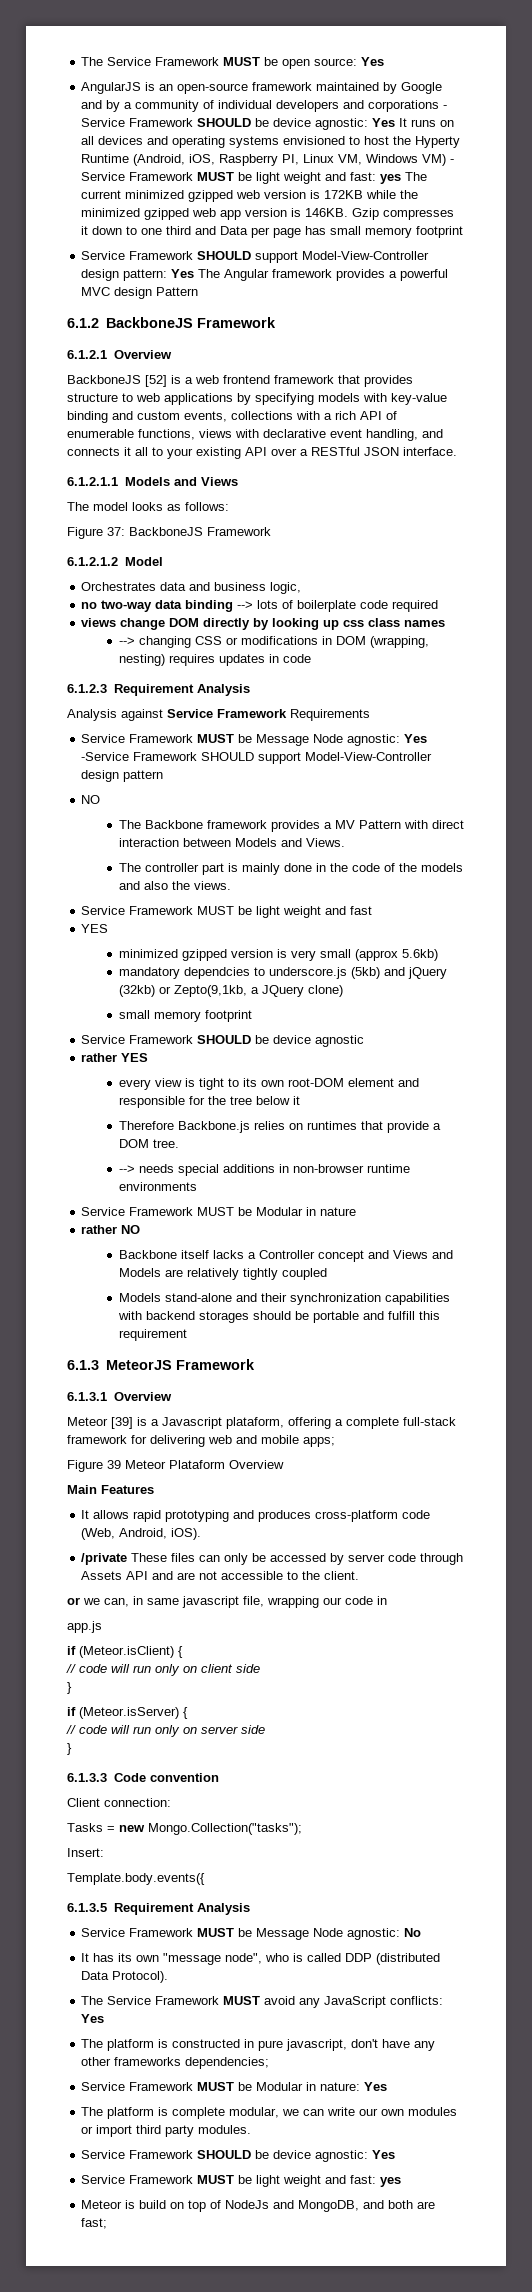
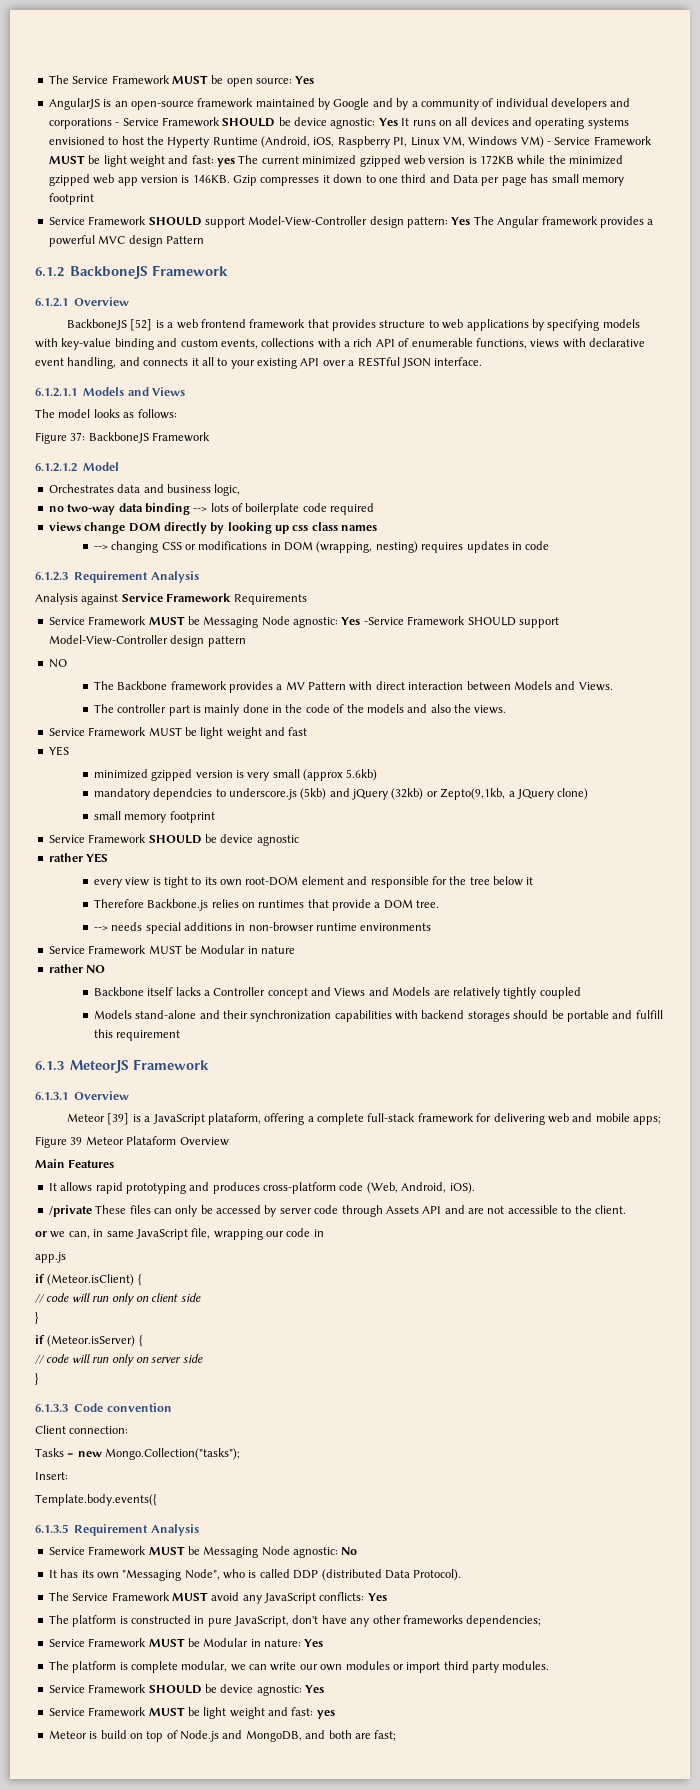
- Service Framework MUST be Message Node agnostic: Yes -Service Framework SHOULD support Model-View-Controller design pattern
+ Service Framework MUST be Messaging Node agnostic: Yes -Service Framework SHOULD support Model-View-Controller design pattern
- Meteor [39] is a Javascript plataform, offering a complete full-stack framework for delivering web and mobile apps;
+ Meteor [39] is a JavaScript plataform, offering a complete full-stack framework for delivering web and mobile apps;
- or we can, in same javascript file, wrapping our code in
+ or we can, in same JavaScript file, wrapping our code in
- Service Framework MUST be Message Node agnostic: No
+ Service Framework MUST be Messaging Node agnostic: No
- It has its own "message node", who is called DDP (distributed Data Protocol).
+ It has its own "Messaging Node", who is called DDP (distributed Data Protocol).
- The platform is constructed in pure javascript, don't have any other frameworks dependencies;
+ The platform is constructed in pure JavaScript, don't have any other frameworks dependencies;
- Meteor is build on top of NodeJs and MongoDB, and both are fast;
+ Meteor is build on top of Node.js and MongoDB, and both are fast;

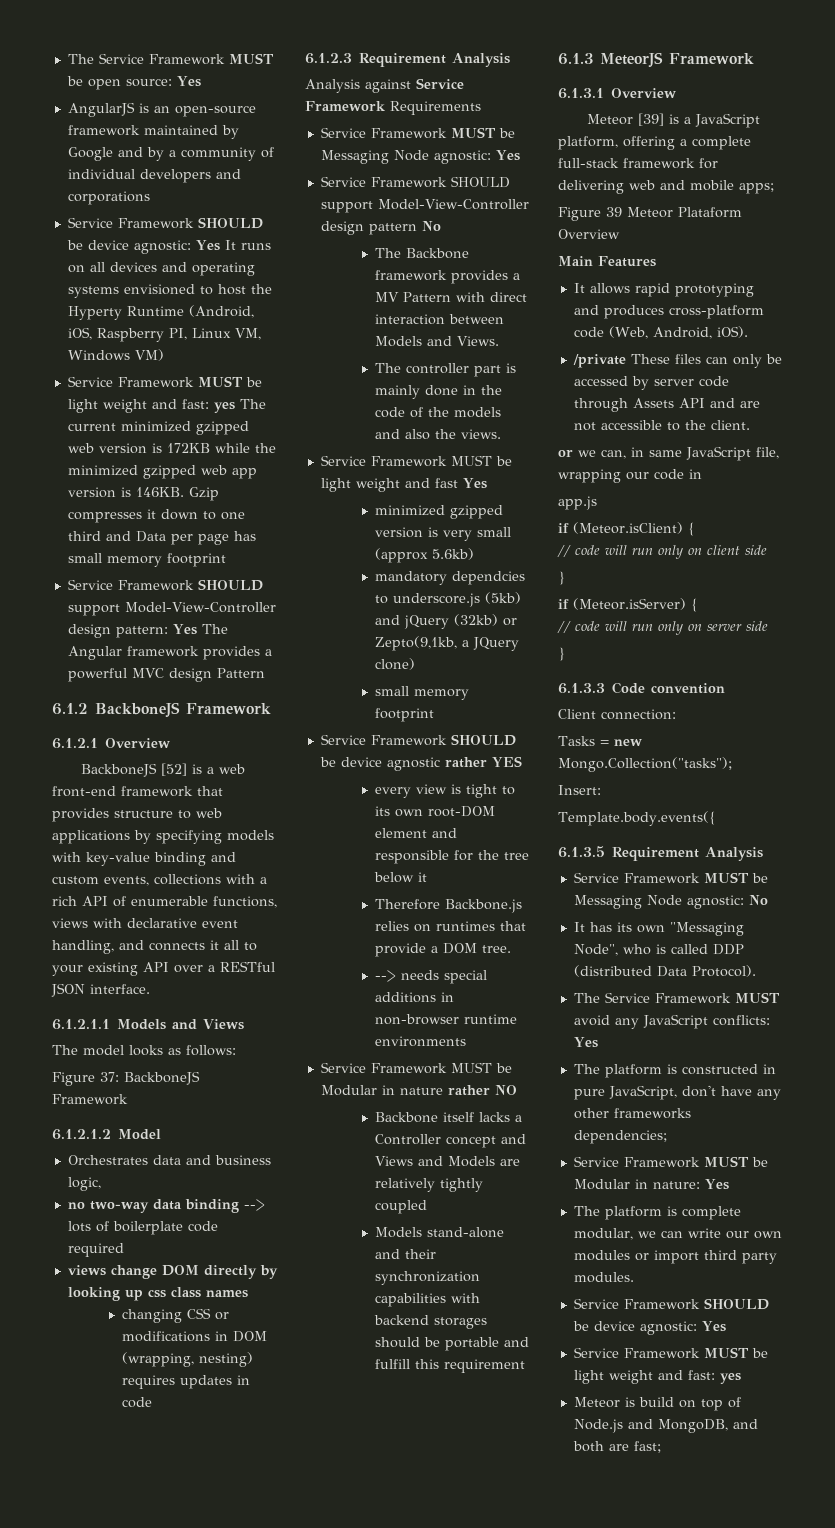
- AngularJS is an open-source framework maintained by Google and by a community of individual developers and corporations - Service Framework SHOULD be device agnostic:
+ AngularJS is an open-source framework maintained by Google and by a community of individual developers and corporations
+ Service Framework SHOULD be device agnostic:
- Yes It runs on all devices and operating systems envisioned to host the Hyperty Runtime (Android, iOS, Raspberry PI, Linux VM, Windows VM) - Service Framework MUST be light weight and fast:
+ Yes It runs on all devices and operating systems envisioned to host the Hyperty Runtime (Android, iOS, Raspberry PI, Linux VM, Windows VM)
+ Service Framework MUST be light weight and fast:
- BackboneJS [52] is a web frontend framework that provides structure to web applications by specifying models with key-value binding and custom events, collections with a rich API of enumerable functions, views with declarative event handling, and connects it all to your existing API over a RESTful JSON interface.
+ BackboneJS [52] is a web front-end framework that provides structure to web applications by specifying models with key-value binding and custom events, collections with a rich API of enumerable functions, views with declarative event handling, and connects it all to your existing API over a RESTful JSON interface.
- --> changing CSS or modifications in DOM (wrapping, nesting) requires updates in code
+ changing CSS or modifications in DOM (wrapping, nesting) requires updates in code
- Service Framework MUST be Messaging Node agnostic: Yes -Service Framework SHOULD support Model-View-Controller design pattern
- NO
+ Service Framework MUST be Messaging Node agnostic: Yes
+ Service Framework SHOULD support Model-View-Controller design pattern No
- Service Framework MUST be light weight and fast
- YES
+ Service Framework MUST be light weight and fast Yes
- Service Framework SHOULD be device agnostic
- rather YES
+ Service Framework SHOULD be device agnostic rather YES
- Service Framework MUST be Modular in nature
- rather NO
+ Service Framework MUST be Modular in nature rather NO
- Meteor [39] is a JavaScript plataform, offering a complete full-stack framework for delivering web and mobile apps;
+ Meteor [39] is a JavaScript platform, offering a complete full-stack framework for delivering web and mobile apps;

